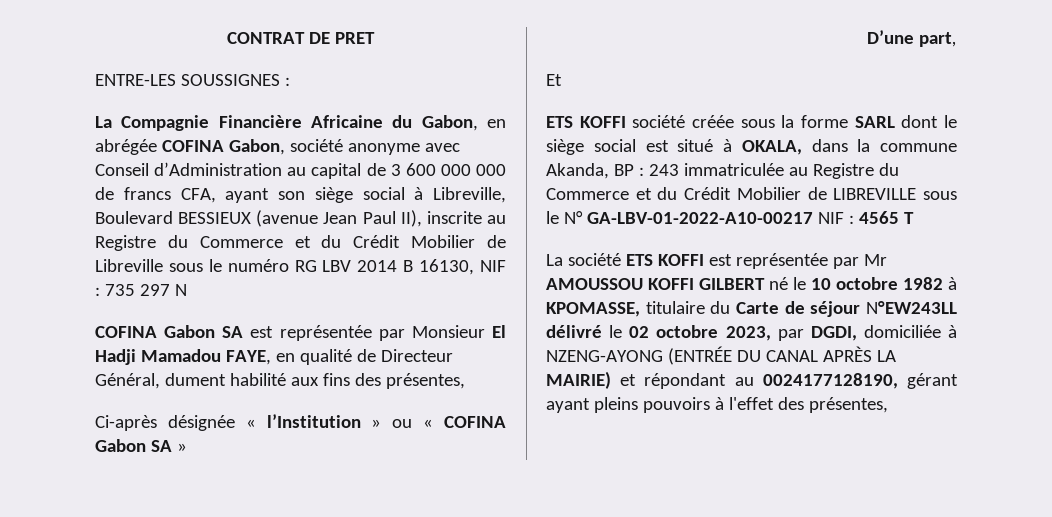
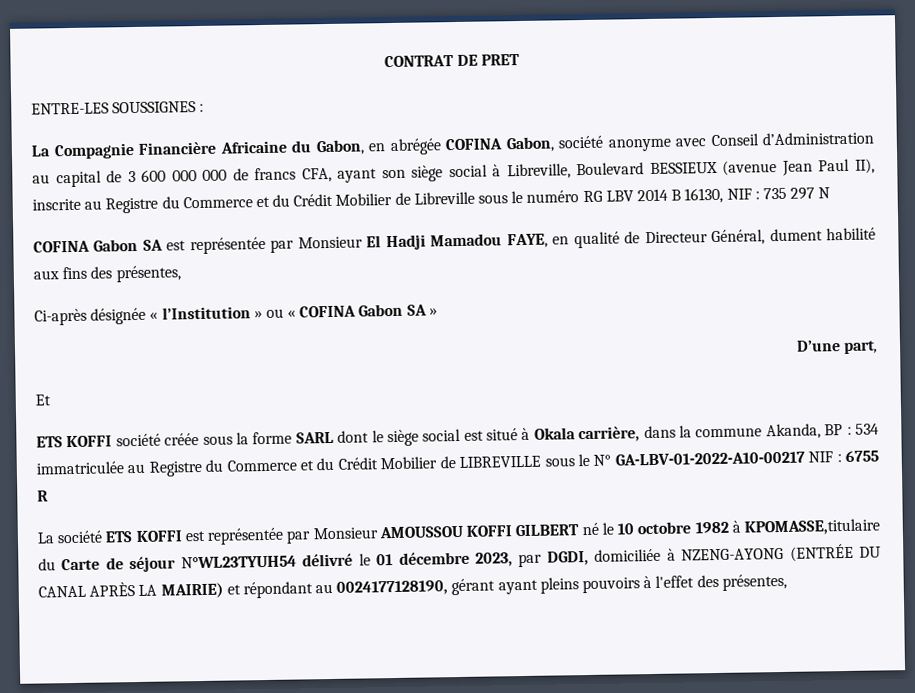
- ETS KOFFI société créée sous la forme SARL dont le siège social est situé à OKALA, dans la commune Akanda, BP : 243 immatriculée au Registre du Commerce et du Crédit Mobilier de LIBREVILLE sous le N° GA-LBV-01-2022-A10-00217 NIF : 4565 T
+ ETS KOFFI société créée sous la forme SARL dont le siège social est situé à Okala carrière, dans la commune Akanda, BP : 534 immatriculée au Registre du Commerce et du Crédit Mobilier de LIBREVILLE sous le N° GA-LBV-01-2022-A10-00217 NIF : 6755 R
- La société ETS KOFFI est représentée par Mr AMOUSSOU KOFFI GILBERT né le 10 octobre 1982 à KPOMASSE, titulaire du Carte de séjour N°EW243LL délivré le 02 octobre 2023, par DGDI, domiciliée à NZENG-AYONG (ENTRÉE DU CANAL APRÈS LA MAIRIE) et répondant au 0024177128190, gérant ayant pleins pouvoirs à l'effet des présentes,
+ La société ETS KOFFI est représentée par Monsieur AMOUSSOU KOFFI GILBERT né le 10 octobre 1982 à KPOMASSE,titulaire du Carte de séjour N°WL23TYUH54 délivré le 01 décembre 2023, par DGDI, domiciliée à NZENG-AYONG (ENTRÉE DU CANAL APRÈS LA MAIRIE) et répondant au 0024177128190, gérant ayant pleins pouvoirs à l'effet des présentes,

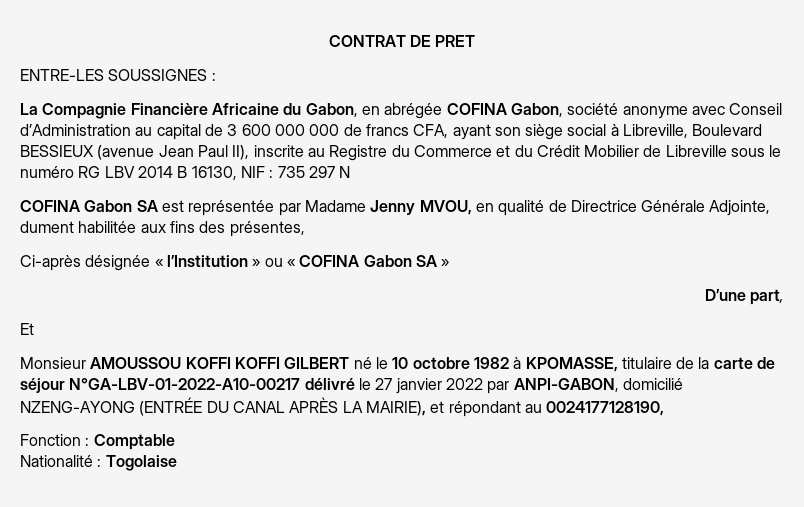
- COFINA Gabon SA est représentée par Monsieur El Hadji Mamadou FAYE, en qualité de Directeur Général, dument habilité aux fins des présentes,
+ COFINA Gabon SA est représentée par Madame Jenny MVOU, en qualité de Directrice Générale Adjointe, dument habilitée aux fins des présentes,
- ETS KOFFI société créée sous la forme SARL dont le siège social est situé à Okala carrière, dans la commune Akanda, BP : 534 immatriculée au Registre du Commerce et du Crédit Mobilier de LIBREVILLE sous le N° GA-LBV-01-2022-A10-00217 NIF : 6755 R
- La société ETS KOFFI est représentée par Monsieur AMOUSSOU KOFFI GILBERT né le 10 octobre 1982 à KPOMASSE,titulaire du Carte de séjour N°WL23TYUH54 délivré le 01 décembre 2023, par DGDI, domiciliée à NZENG-AYONG (ENTRÉE DU CANAL APRÈS LA MAIRIE) et répondant au 0024177128190, gérant ayant pleins pouvoirs à l'effet des présentes,
+ Monsieur AMOUSSOU KOFFI KOFFI GILBERT né le 10 octobre 1982 à KPOMASSE, titulaire de la carte de séjour N°GA-LBV-01-2022-A10-00217 délivré le 27 janvier 2022 par ANPI-GABON, domicilié NZENG-AYONG (ENTRÉE DU CANAL APRÈS LA MAIRIE), et répondant au 0024177128190,
+ Fonction : Comptable
+ Nationalité : Togolaise

